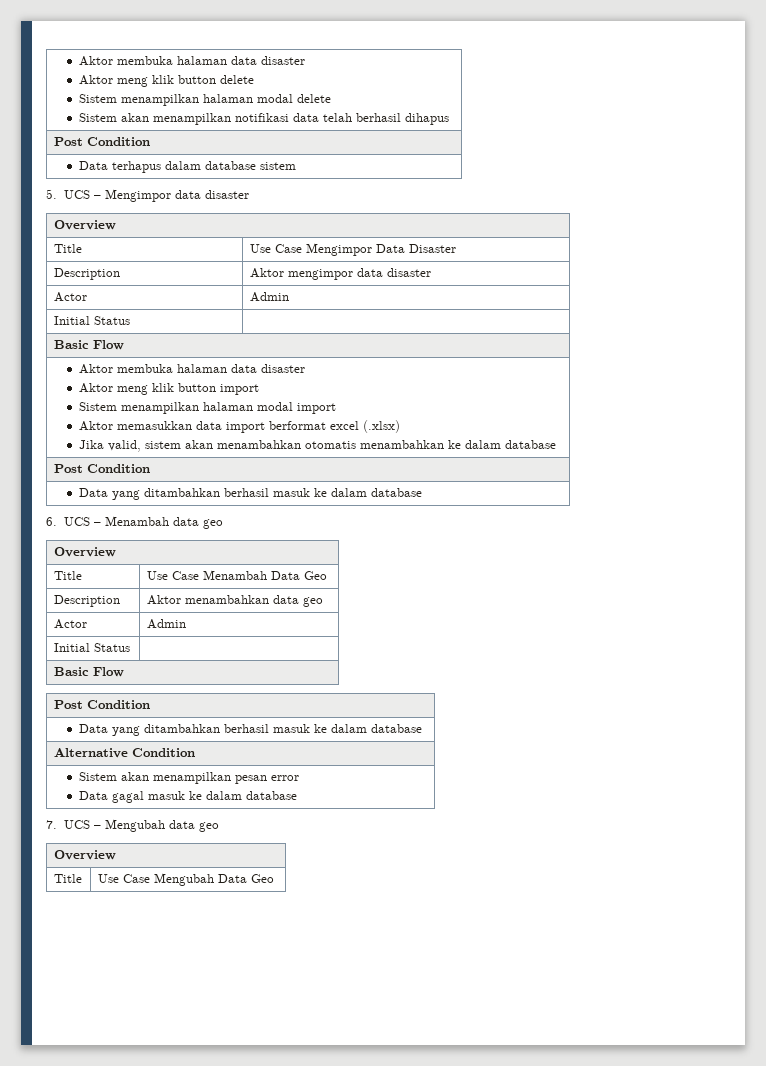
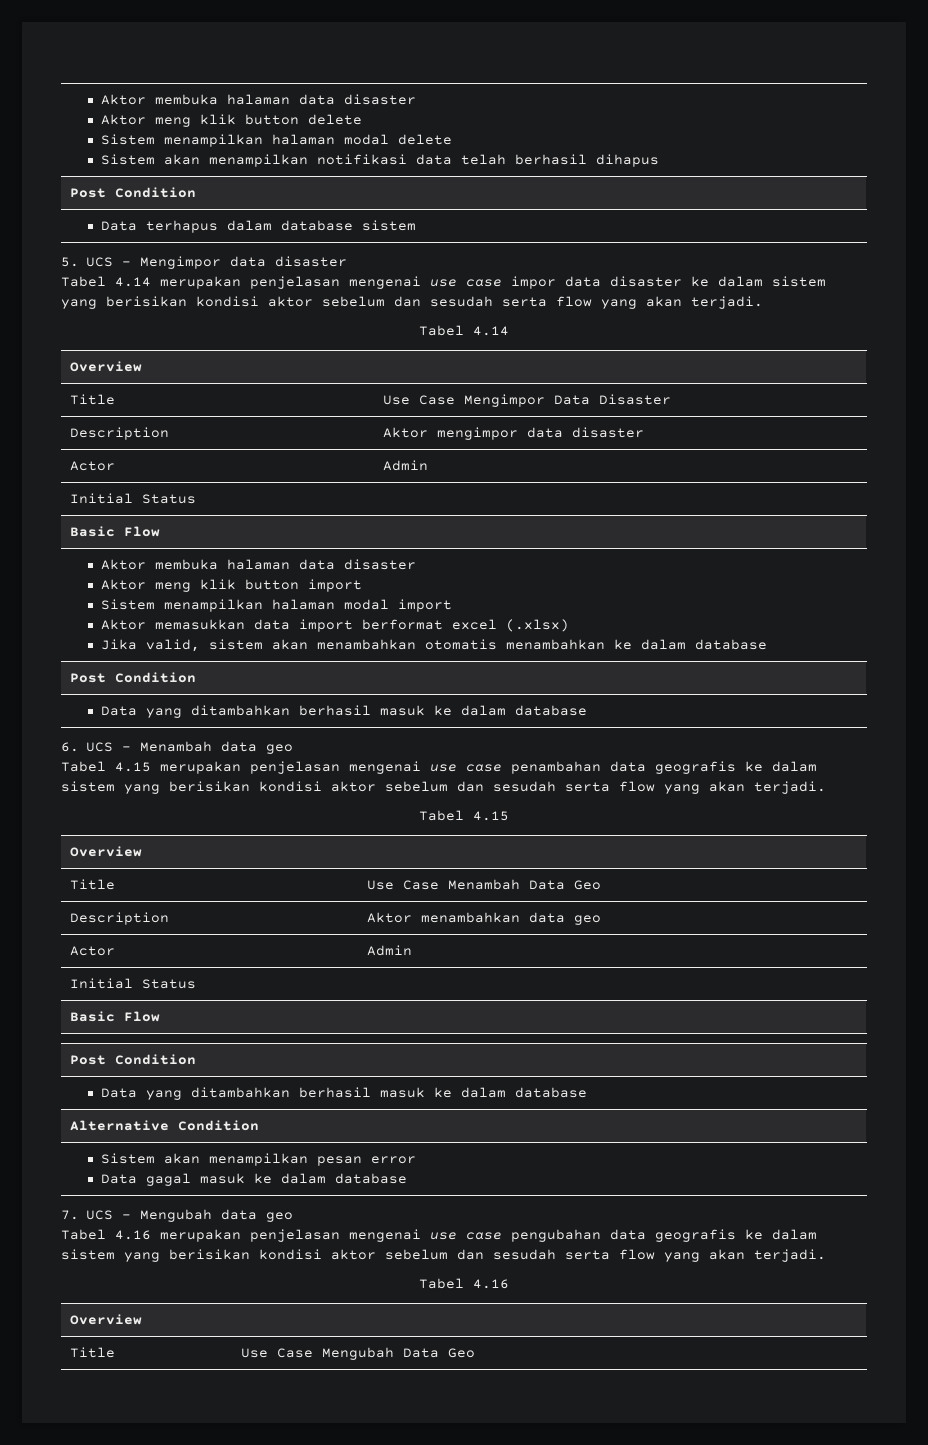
+ Tabel 4.14 merupakan penjelasan mengenai use case impor data disaster ke dalam sistem yang berisikan kondisi aktor sebelum dan sesudah serta flow yang akan terjadi.
+ Tabel 4.14
+ Tabel 4.15 merupakan penjelasan mengenai use case penambahan data geografis ke dalam sistem yang berisikan kondisi aktor sebelum dan sesudah serta flow yang akan terjadi.
+ Tabel 4.15
+ Tabel 4.16 merupakan penjelasan mengenai use case pengubahan data geografis ke dalam sistem yang berisikan kondisi aktor sebelum dan sesudah serta flow yang akan terjadi.
+ Tabel 4.16

